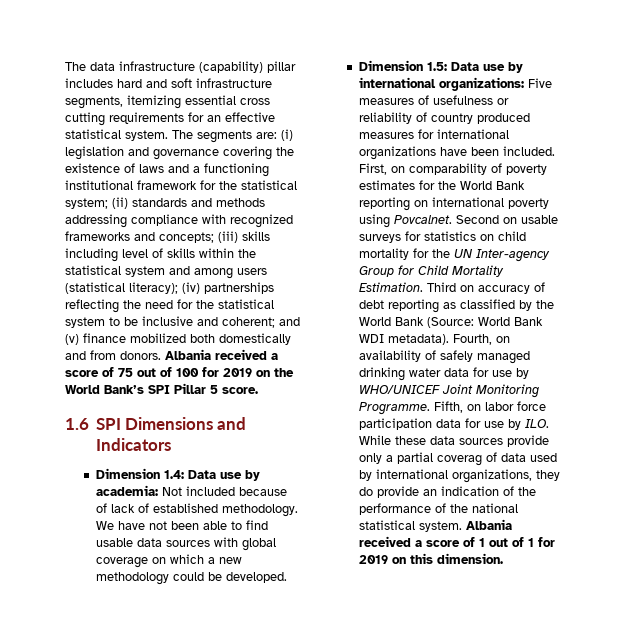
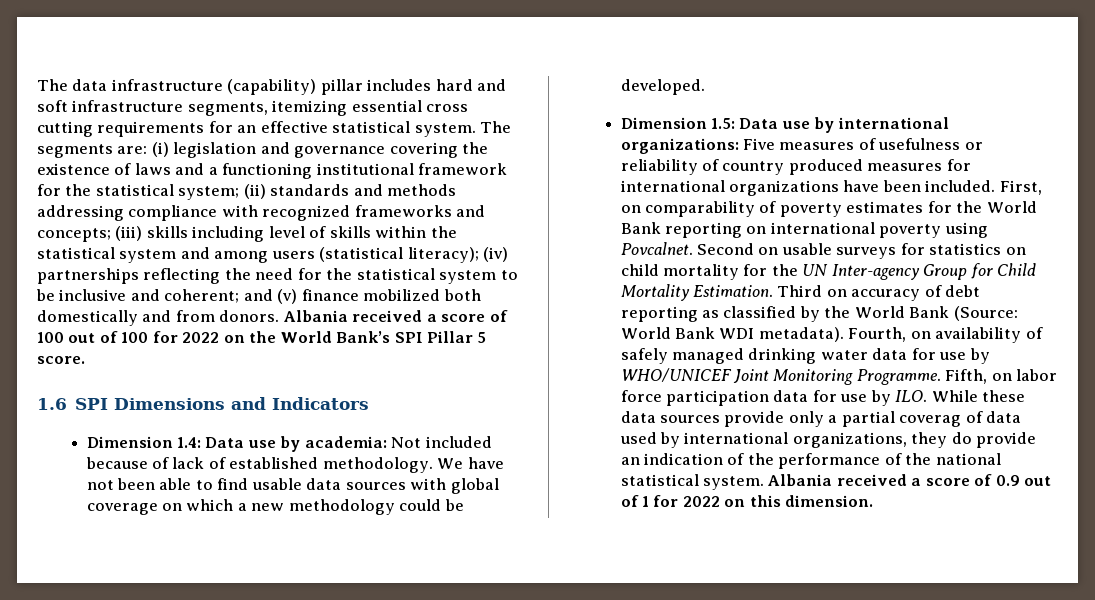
- Albania received a score of 75 out of 100 for 2019 on the World Bank’s SPI Pillar 5 score.
+ Albania received a score of 100 out of 100 for 2022 on the World Bank’s SPI Pillar 5 score.
- Albania received a score of 1 out of 1 for 2019 on this dimension.
+ Albania received a score of 0.9 out of 1 for 2022 on this dimension.

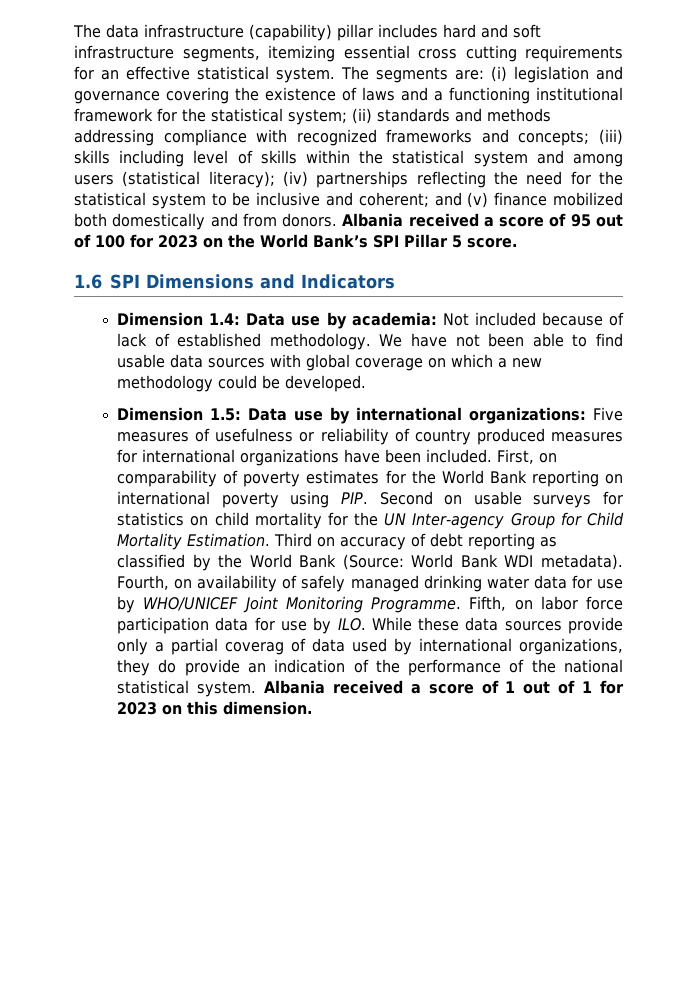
- Albania received a score of 100 out of 100 for 2022 on the World Bank’s SPI Pillar 5 score.
+ Albania received a score of 95 out of 100 for 2023 on the World Bank’s SPI Pillar 5 score.
- First, on comparability of poverty estimates for the World Bank reporting on international poverty using Povcalnet. Second on usable surveys for statistics on child mortality for the UN Inter-agency Group for Child Mortality Estimation.
+ First, on comparability of poverty estimates for the World Bank reporting on international poverty using PIP. Second on usable surveys for statistics on child mortality for the UN Inter-agency Group for Child Mortality Estimation.
- Albania received a score of 0.9 out of 1 for 2022 on this dimension.
+ Albania received a score of 1 out of 1 for 2023 on this dimension.

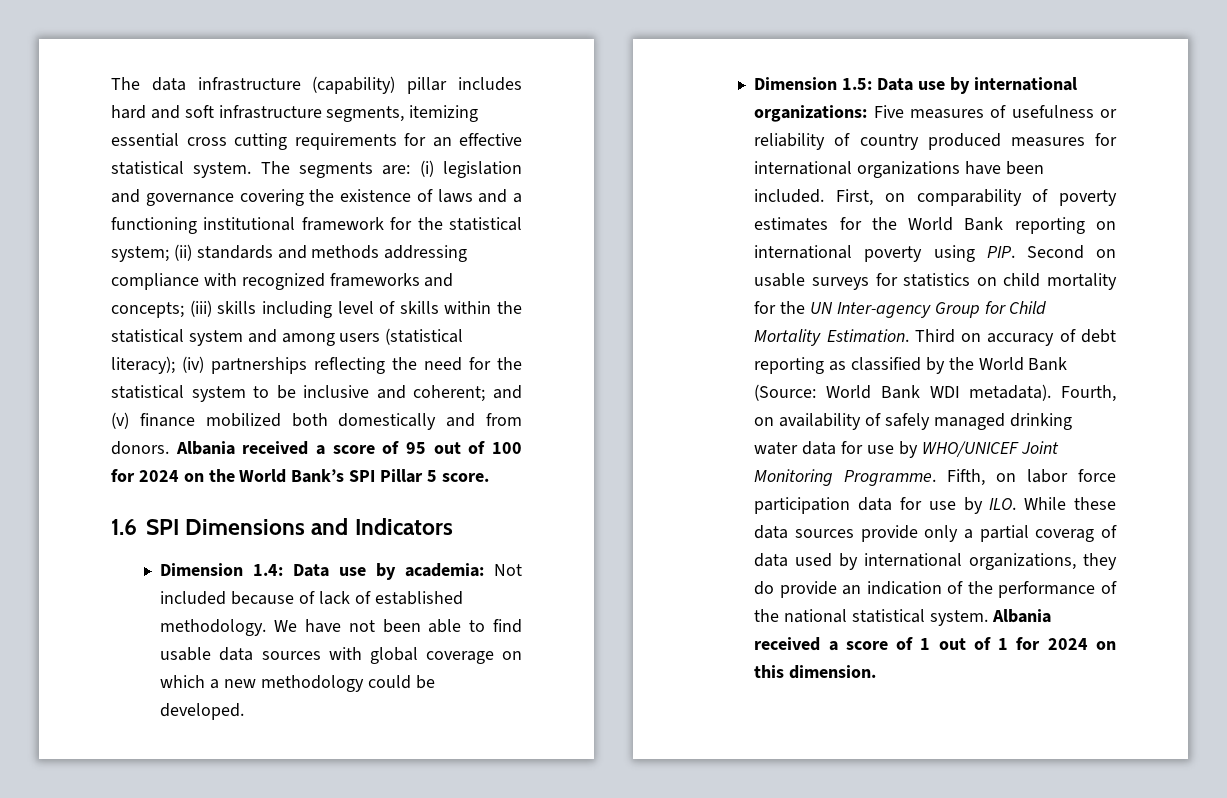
- Albania received a score of 95 out of 100 for 2023 on the World Bank’s SPI Pillar 5 score.
+ Albania received a score of 95 out of 100 for 2024 on the World Bank’s SPI Pillar 5 score.
- Albania received a score of 1 out of 1 for 2023 on this dimension.
+ Albania received a score of 1 out of 1 for 2024 on this dimension.

